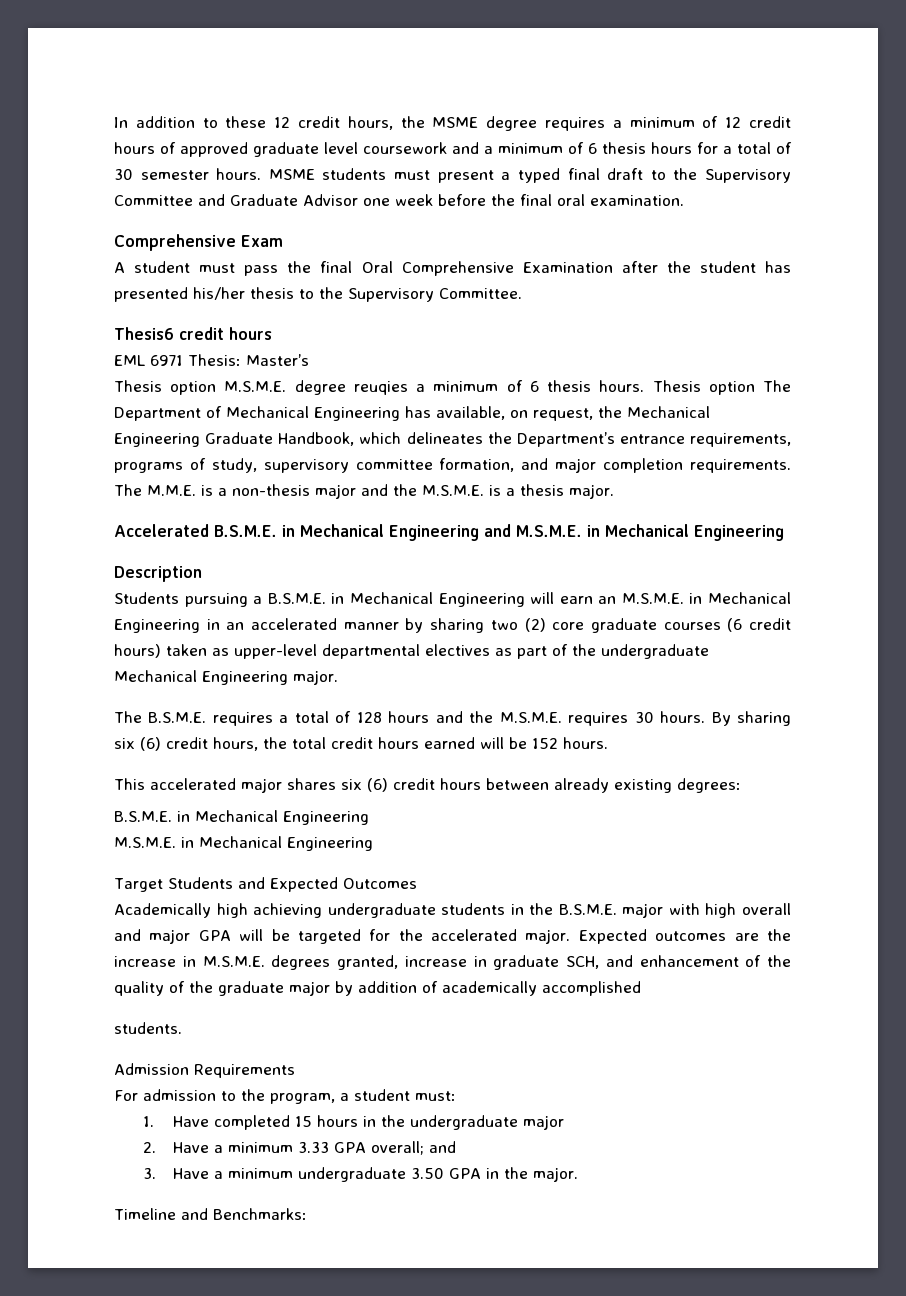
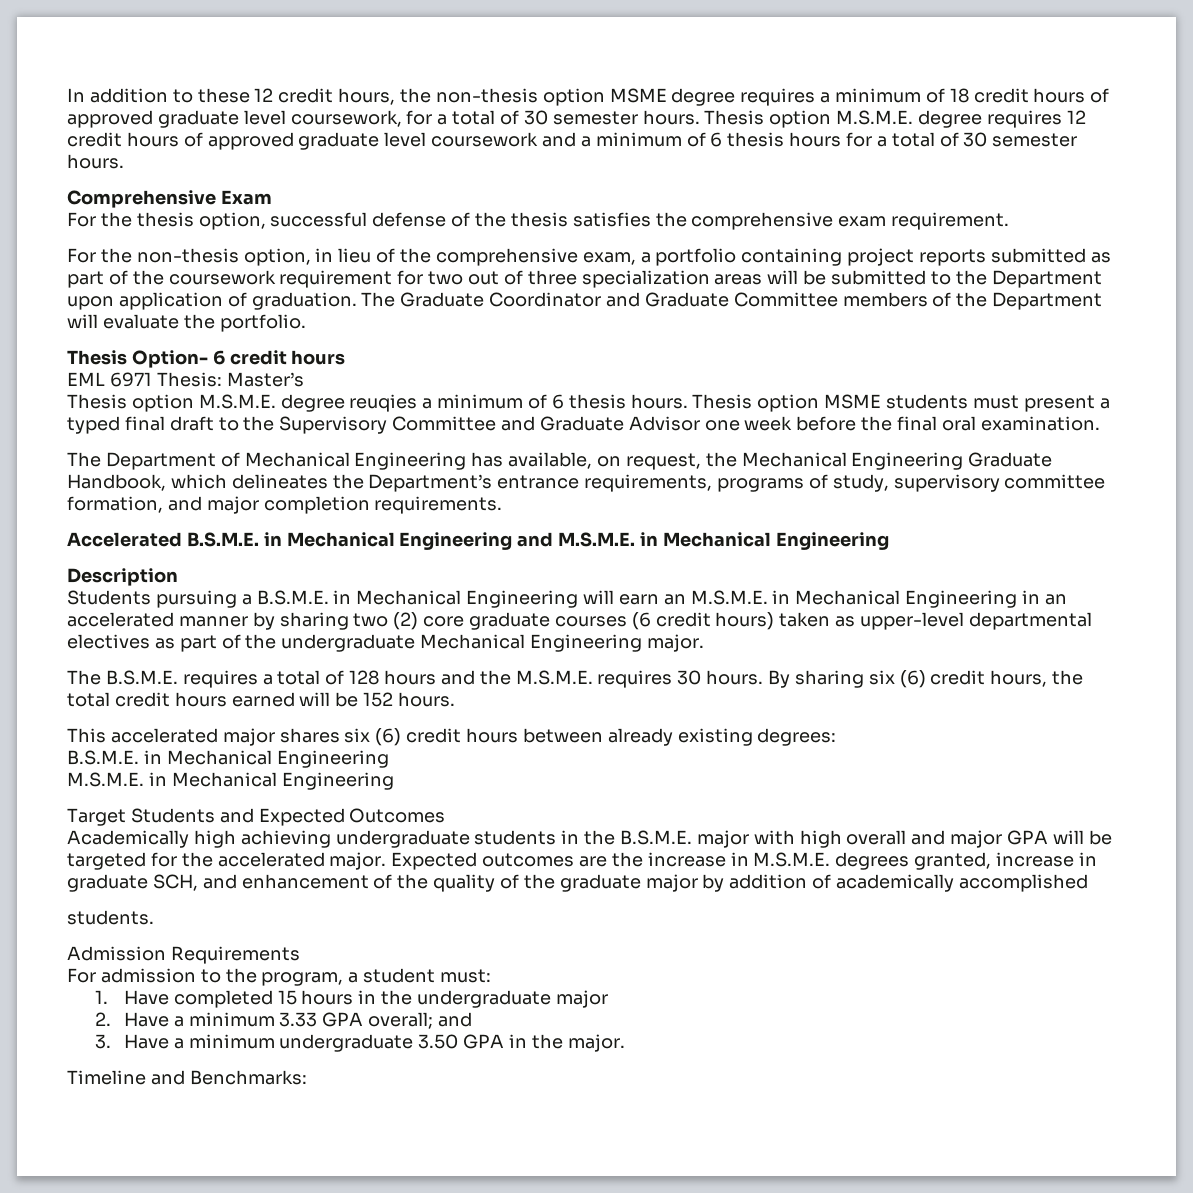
- In addition to these 12 credit hours, the MSME degree requires a minimum of 12 credit hours of approved graduate level coursework and a minimum of 6 thesis hours for a total of 30 semester hours. MSME students must present a typed final draft to the Supervisory Committee and Graduate Advisor one week before the final oral examination.
+ In addition to these 12 credit hours, the non-thesis option MSME degree requires a minimum of 18 credit hours of approved graduate level coursework, for a total of 30 semester hours. Thesis option M.S.M.E. degree requires 12 credit hours of approved graduate level coursework and a minimum of 6 thesis hours for a total of 30 semester hours.
+ Comprehensive Exam
+ For the thesis option, successful defense of the thesis satisfies the comprehensive exam requirement.
+ For the non-thesis option, in lieu of the comprehensive exam, a portfolio containing project reports submitted as part of the coursework requirement for two out of three specialization areas will be submitted to the Department upon application of graduation. The Graduate Coordinator and Graduate Committee members of the Department will evaluate the portfolio.
+ Thesis Option- 6 credit hours
+ EML 6971 Thesis: Master’s
+ Thesis option M.S.M.E. degree reuqies a minimum of 6 thesis hours. Thesis option MSME students must present a typed final draft to the Supervisory Committee and Graduate Advisor one week before the final oral examination.
- Comprehensive Exam
- A student must pass the final Oral Comprehensive Examination after the student has presented his/her thesis to the Supervisory Committee.
- Thesis6 credit hours
- EML 6971 Thesis: Master’s
- Thesis option M.S.M.E. degree reuqies a minimum of 6 thesis hours. Thesis option The Department of Mechanical Engineering has available, on request, the Mechanical Engineering Graduate Handbook, which delineates the Department’s entrance requirements, programs of study, supervisory committee formation, and major completion requirements. The M.M.E. is a non-thesis major and the M.S.M.E. is a thesis major.
+ The Department of Mechanical Engineering has available, on request, the Mechanical Engineering Graduate Handbook, which delineates the Department’s entrance requirements, programs of study, supervisory committee formation, and major completion requirements.

